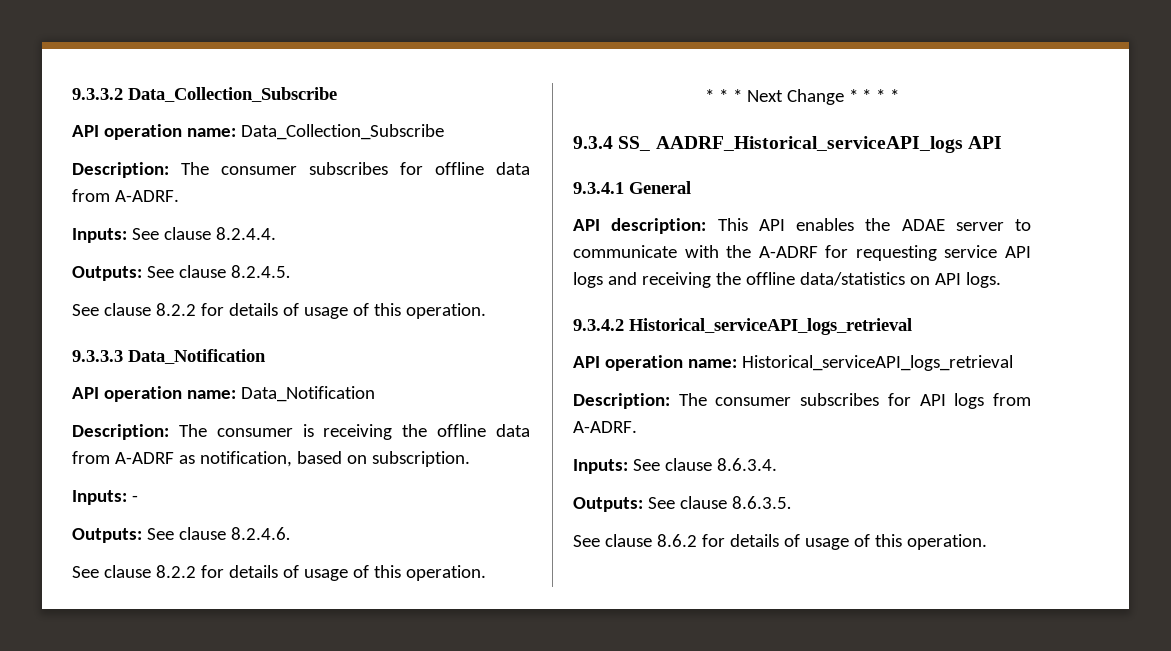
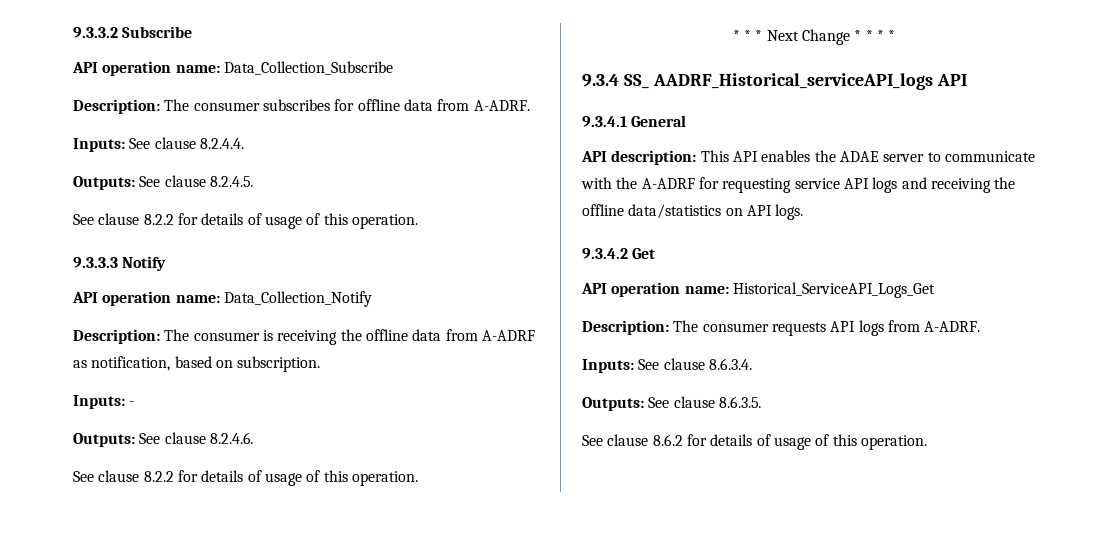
- 9.3.3.2 Data_Collection_Subscribe
+ 9.3.3.2 Subscribe
- 9.3.3.3 Data_Notification
- API operation name: Data_Notification
+ 9.3.3.3 Notify
+ API operation name: Data_Collection_Notify
- 9.3.4.2 Historical_serviceAPI_logs_retrieval
- API operation name: Historical_serviceAPI_logs_retrieval
- Description: The consumer subscribes for API logs from A-ADRF.
+ 9.3.4.2 Get
+ API operation name: Historical_ServiceAPI_Logs_Get
+ Description: The consumer requests API logs from A-ADRF.

